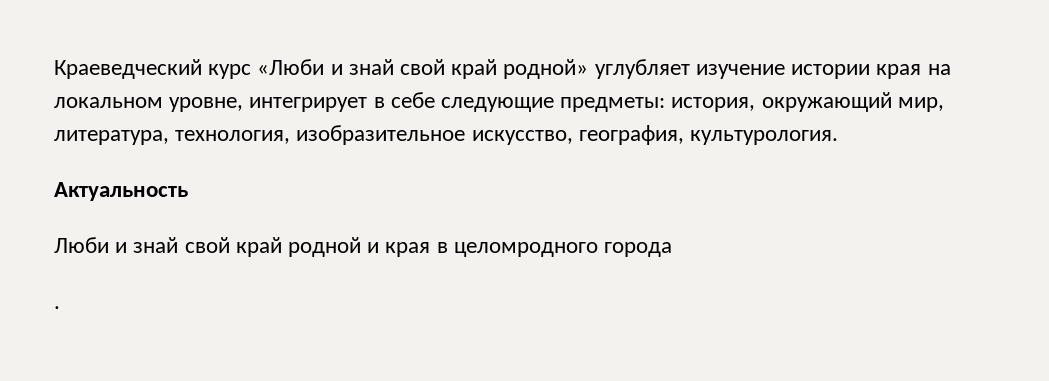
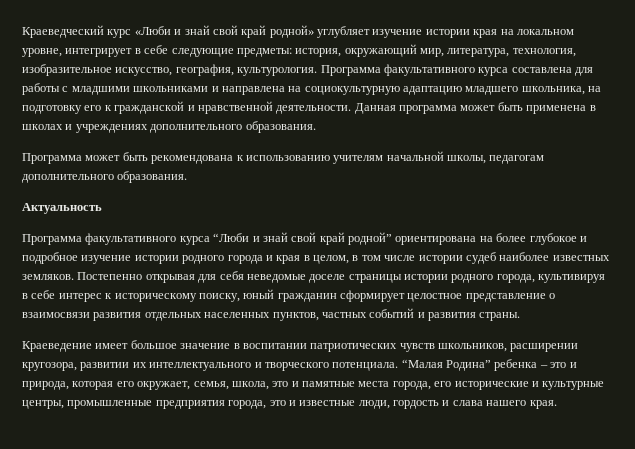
- Краеведческий курс «Люби и знай свой край родной» углубляет изучение истории края на локальном уровне, интегрирует в себе следующие предметы: история, окружающий мир, литература, технология, изобразительное искусство, география, культурология.
+ Краеведческий курс «Люби и знай свой край родной» углубляет изучение истории края на локальном уровне, интегрирует в себе следующие предметы: история, окружающий мир, литература, технология, изобразительное искусство, география, культурология. Программа факультативного курса составлена для работы с младшими школьниками и направлена на социокультурную адаптацию младшего школьника, на подготовку его к гражданской и нравственной деятельности. Данная программа может быть применена в школах и учреждениях дополнительного образования.
+ Программа может быть рекомендована к использованию учителям начальной школы, педагогам дополнительного образования.
  Актуальность
- Люби и знай свой край родной и края в целомродного города
- .
+ Программа факультативного курса “Люби и знай свой край родной” ориентирована на более глубокое и подробное изучение истории родного города и края в целом, в том числе истории судеб наиболее известных земляков. Постепенно открывая для себя неведомые доселе страницы истории родного города, культивируя в себе интерес к историческому поиску, юный гражданин сформирует целостное представление о взаимосвязи развития отдельных населенных пунктов, частных событий и развития страны.
+ Краеведение имеет большое значение в воспитании патриотических чувств школьников, расширении кругозора, развитии их интеллектуального и творческого потенциала. “Малая Родина” ребенка – это и природа, которая его окружает, семья, школа, это и памятные места города, его исторические и культурные центры, промышленные предприятия города, это и известные люди, гордость и слава нашего края.

